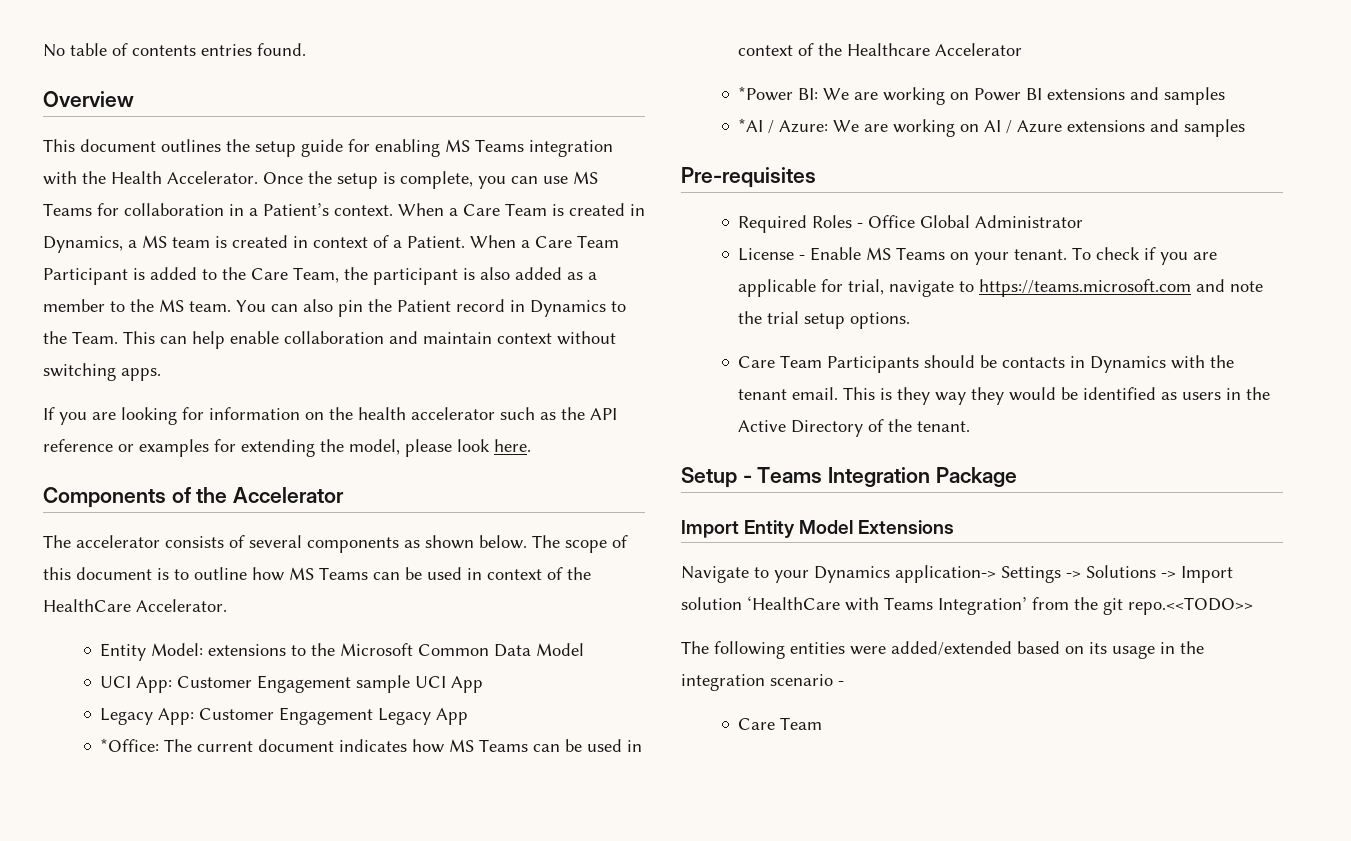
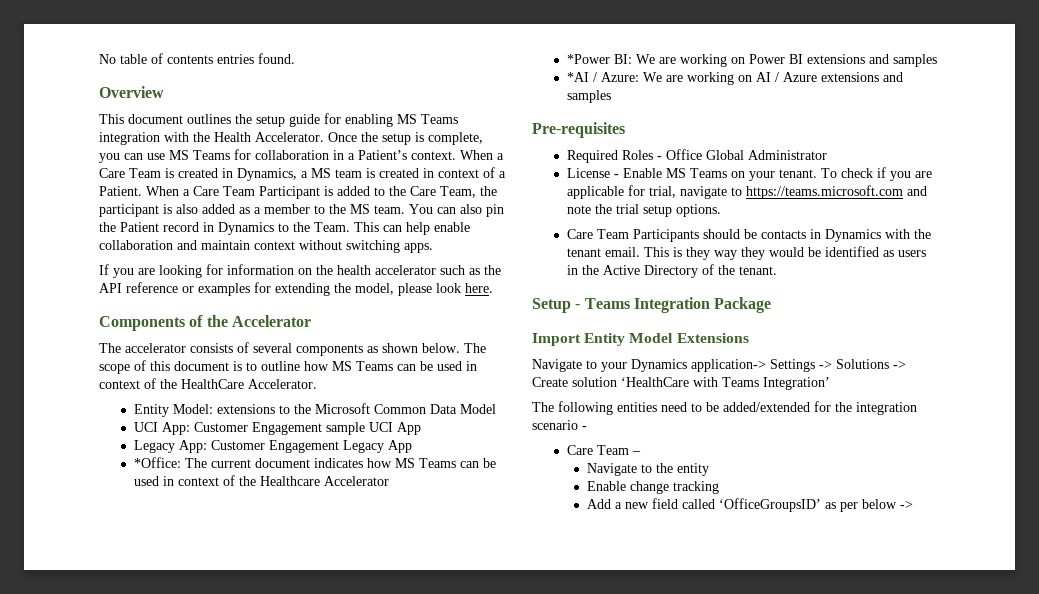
- Navigate to your Dynamics application-> Settings -> Solutions -> Import solution ‘HealthCare with Teams Integration’ from the git repo.<<TODO>>
+ Navigate to your Dynamics application-> Settings -> Solutions -> Create solution ‘HealthCare with Teams Integration’
- The following entities were added/extended based on its usage in the integration scenario -
- Care Team
+ The following entities need to be added/extended for the integration scenario -
+ Care Team –
+ Navigate to the entity
+ Enable change tracking
+ Add a new field called ‘OfficeGroupsID’ as per below ->

